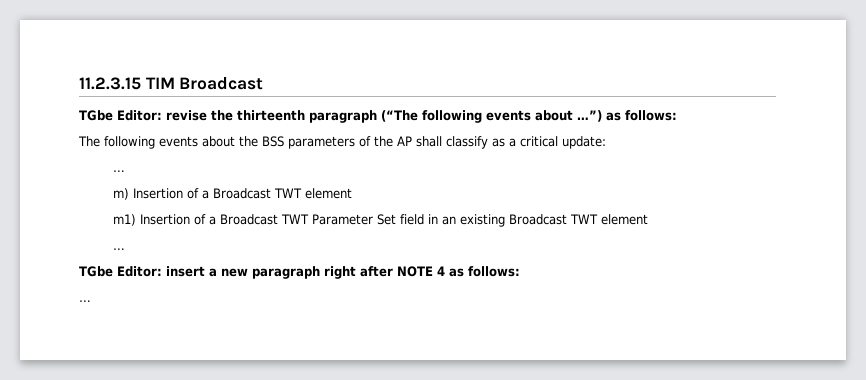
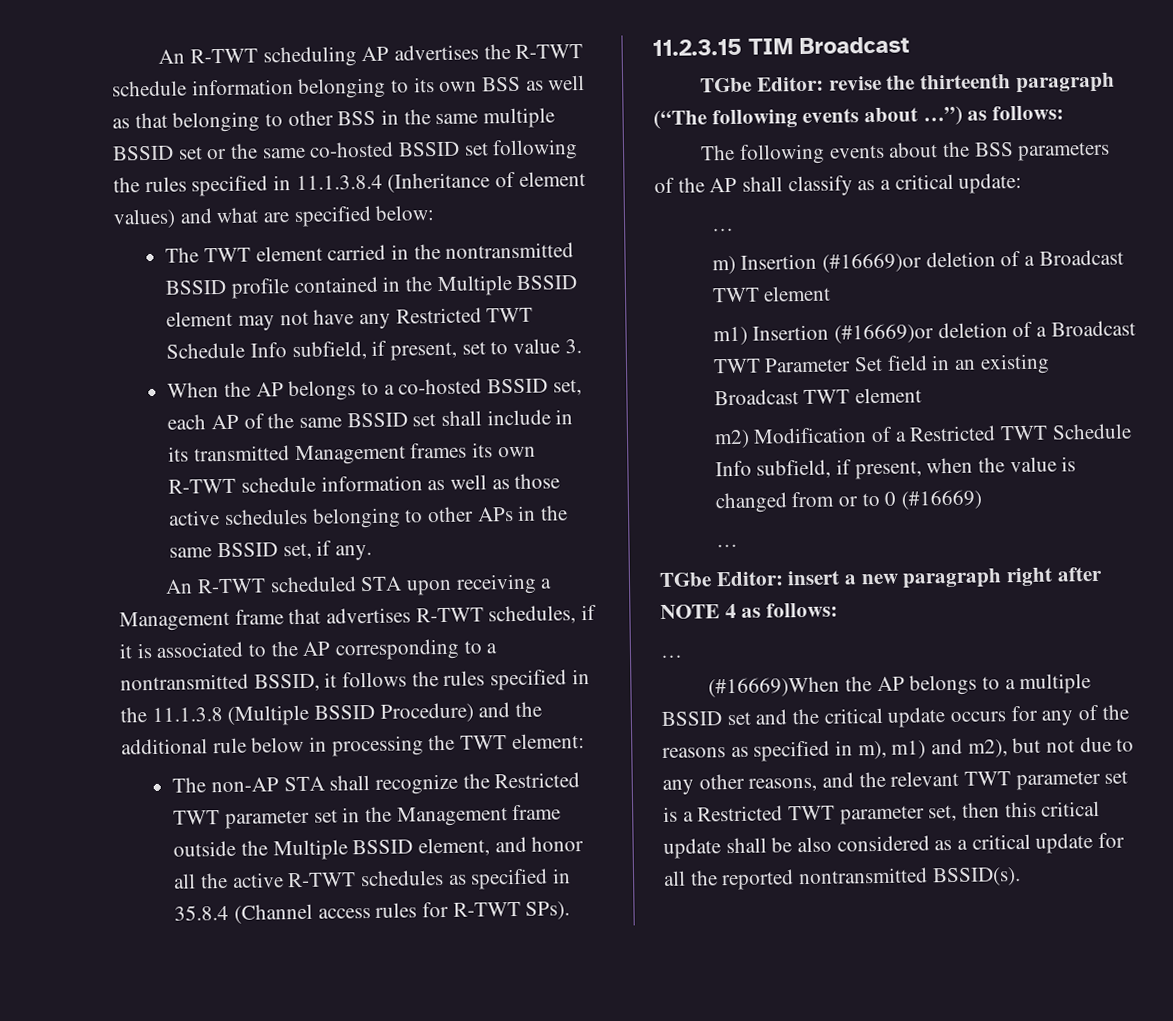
+ An R-TWT scheduling AP advertises the R-TWT schedule information belonging to its own BSS as well as that belonging to other BSS in the same multiple BSSID set or the same co-hosted BSSID set following the rules specified in 11.1.3.8.4 (Inheritance of element values) and what are specified below:
+ The TWT element carried in the nontransmitted BSSID profile contained in the Multiple BSSID element may not have any Restricted TWT Schedule Info subfield, if present, set to value 3.
+ When the AP belongs to a co-hosted BSSID set, each AP of the same BSSID set shall include in its transmitted Management frames its own R-TWT schedule information as well as those active schedules belonging to other APs in the same BSSID set, if any.
+ An R-TWT scheduled STA upon receiving a Management frame that advertises R-TWT schedules, if it is associated to the AP corresponding to a nontransmitted BSSID, it follows the rules specified in the 11.1.3.8 (Multiple BSSID Procedure) and the additional rule below in processing the TWT element:
+ The non-AP STA shall recognize the Restricted TWT parameter set in the Management frame outside the Multiple BSSID element, and honor all the active R-TWT schedules as specified in 35.8.4 (Channel access rules for R-TWT SPs).
- m) Insertion of a Broadcast TWT element
+ m) Insertion (#16669)or deletion of a Broadcast TWT element
- m1) Insertion of a Broadcast TWT Parameter Set field in an existing Broadcast TWT element
+ m1) Insertion (#16669)or deletion of a Broadcast TWT Parameter Set field in an existing Broadcast TWT element
+ m2) Modification of a Restricted TWT Schedule Info subfield, if present, when the value is changed from or to 0 (#16669)
+ (#16669)When the AP belongs to a multiple BSSID set and the critical update occurs for any of the reasons as specified in m), m1) and m2), but not due to any other reasons, and the relevant TWT parameter set is a Restricted TWT parameter set, then this critical update shall be also considered as a critical update for all the reported nontransmitted BSSID(s).

